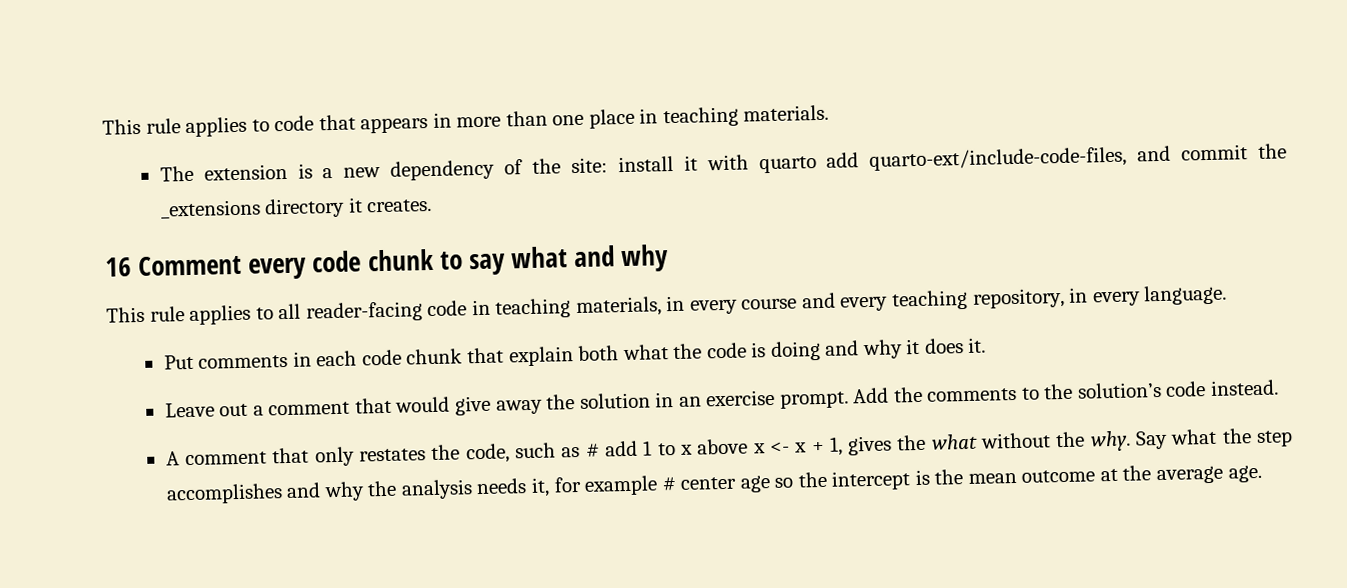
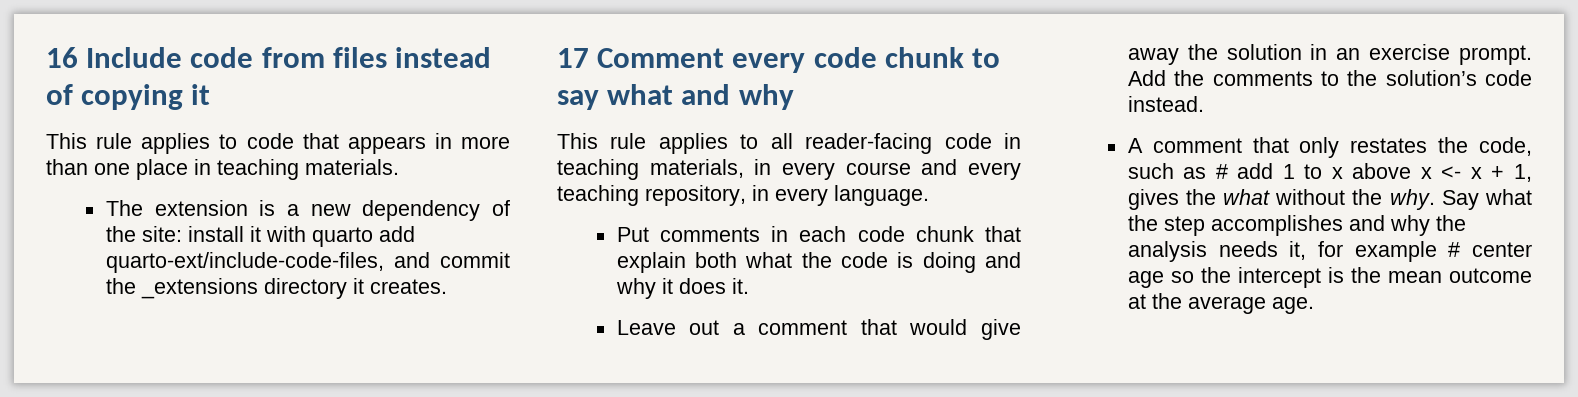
+ 16 Include code from files instead of copying it
- 16 Comment every code chunk to say what and why
+ 17 Comment every code chunk to say what and why

